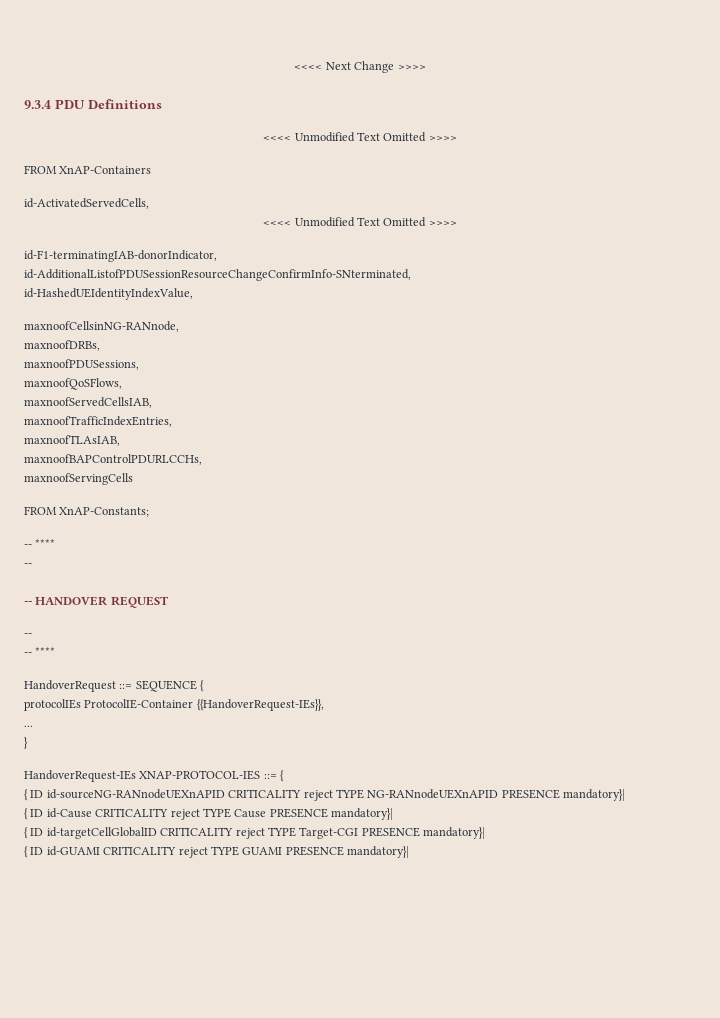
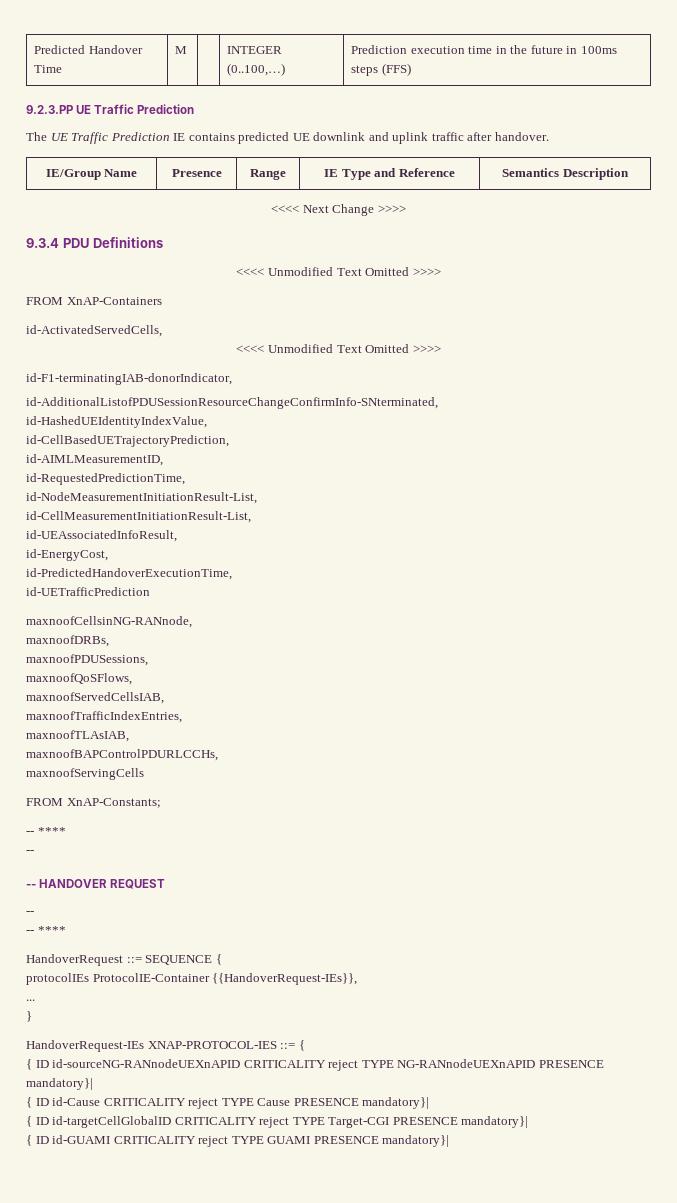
+ Predicted Handover Time | M | | INTEGER (0..100,…) | Prediction execution time in the future in 100ms steps (FFS)
+ 9.2.3.PP UE Traffic Prediction
+ The UE Traffic Prediction IE contains predicted UE downlink and uplink traffic after handover.
+ IE/Group Name | Presence | Range | IE Type and Reference | Semantics Description
+ id-CellBasedUETrajectoryPrediction,
+ id-AIMLMeasurementID,
+ id-RequestedPredictionTime,
+ id-NodeMeasurementInitiationResult-List,
+ id-CellMeasurementInitiationResult-List,
+ id-UEAssociatedInfoResult,
+ id-EnergyCost,
+ id-PredictedHandoverExecutionTime,
+ id-UETrafficPrediction

